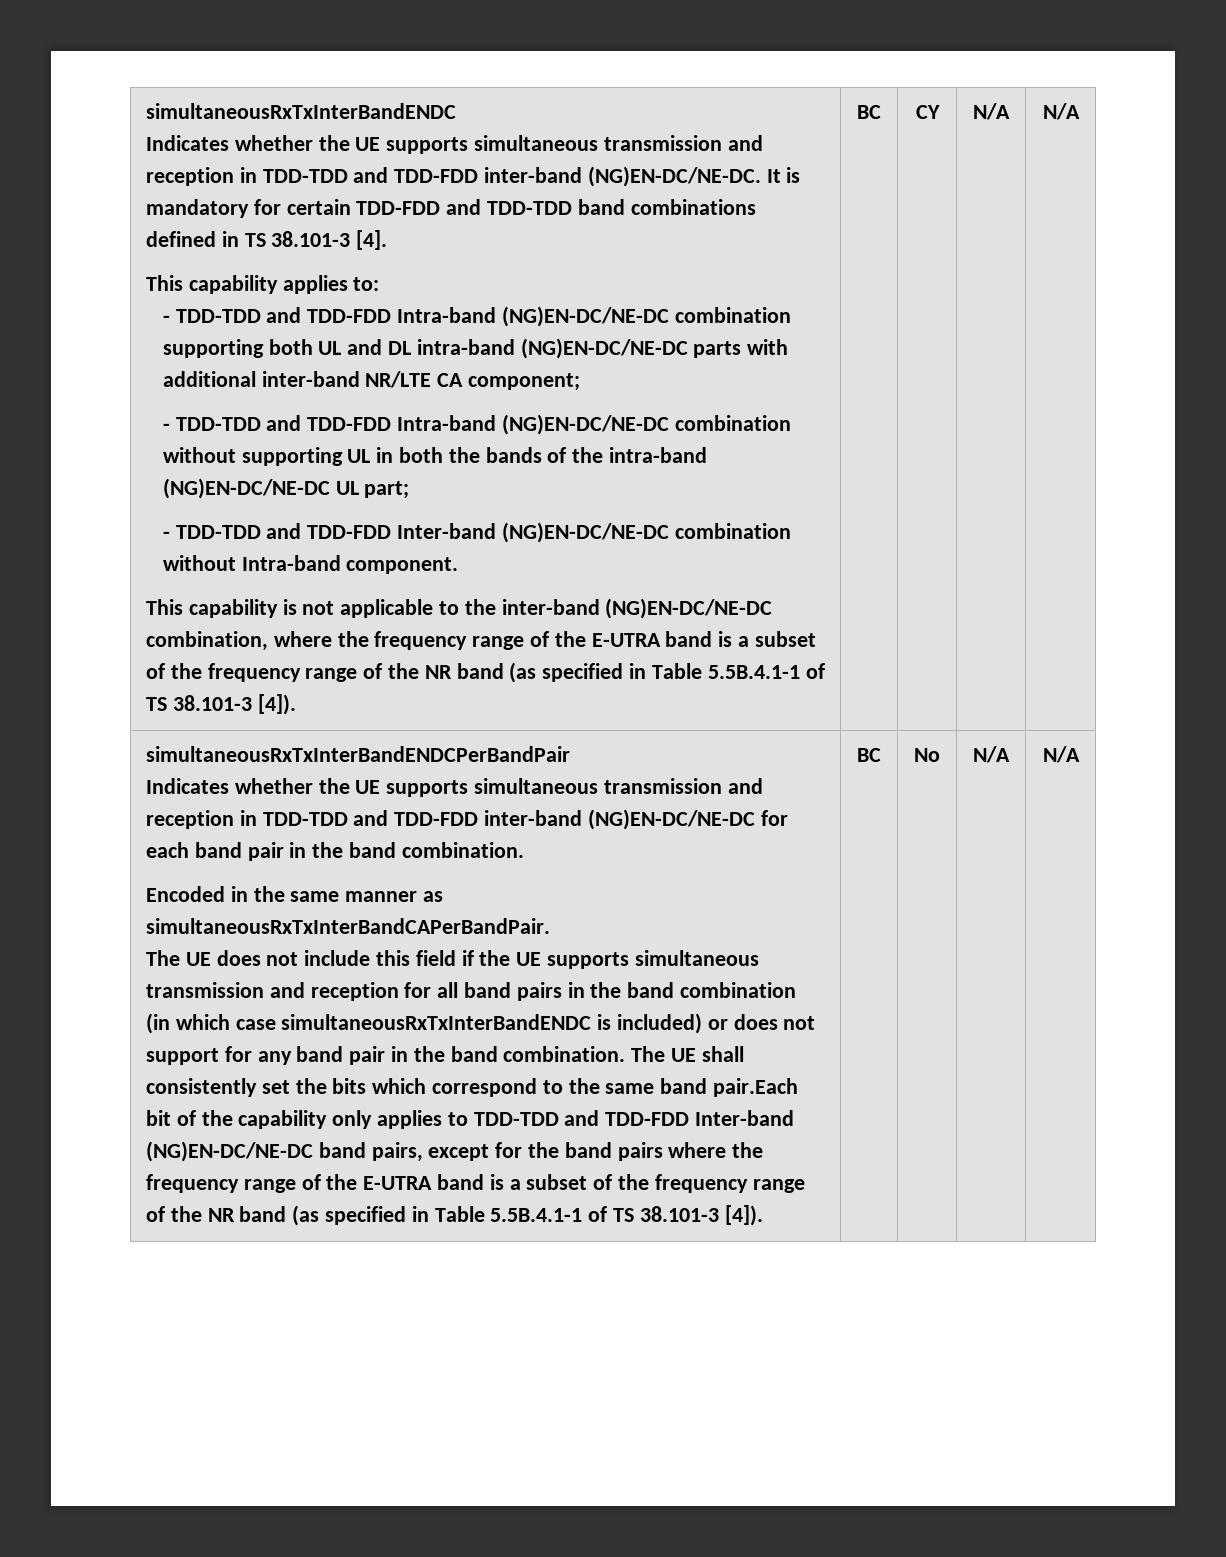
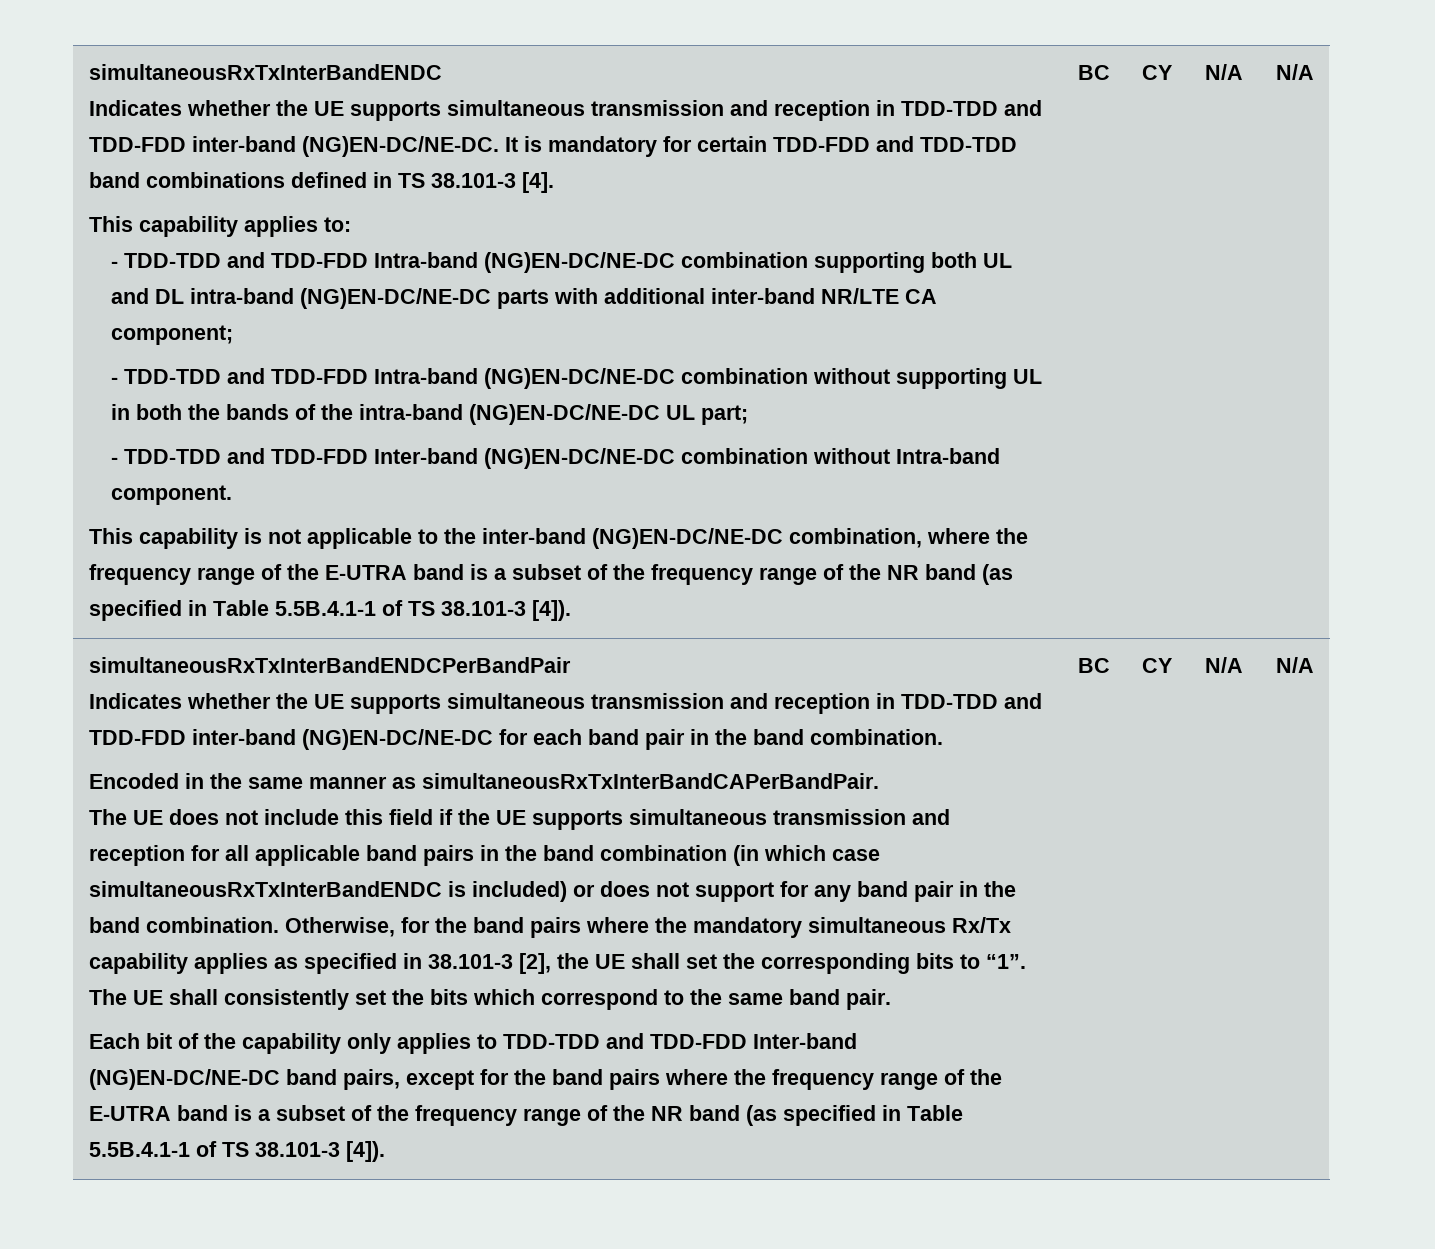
- The UE does not include this field if the UE supports simultaneous transmission and reception for all band pairs in the band combination (in which case simultaneousRxTxInterBandENDC is included) or does not support for any band pair in the band combination.
+ The UE does not include this field if the UE supports simultaneous transmission and reception for all applicable band pairs in the band combination (in which case simultaneousRxTxInterBandENDC is included) or does not support for any band pair in the band combination.
+ Otherwise, for the band pairs where the mandatory simultaneous Rx/Tx capability applies as specified in 38.101-3 [2], the UE shall set the corresponding bits to “1”.
- The UE shall consistently set the bits which correspond to the same band pair.Each bit of the capability only applies to TDD-TDD and TDD-FDD Inter-band (NG)EN-DC/NE-DC band pairs, except for the band pairs where the frequency range of the E-UTRA band is a subset of the frequency range of the NR band (as specified in Table 5.5B.4.1-1 of TS 38.101-3 [4]). | BC | No
+ The UE shall consistently set the bits which correspond to the same band pair.
+ Each bit of the capability only applies to TDD-TDD and TDD-FDD Inter-band (NG)EN-DC/NE-DC band pairs, except for the band pairs where the frequency range of the E-UTRA band is a subset of the frequency range of the NR band (as specified in Table 5.5B.4.1-1 of TS 38.101-3 [4]). | BC | CY

